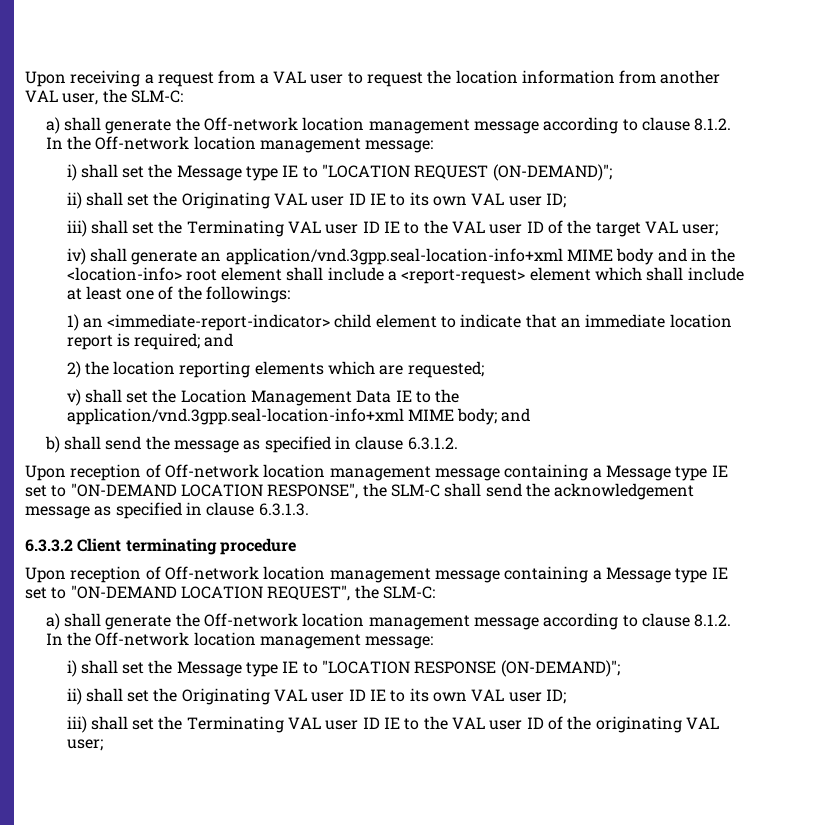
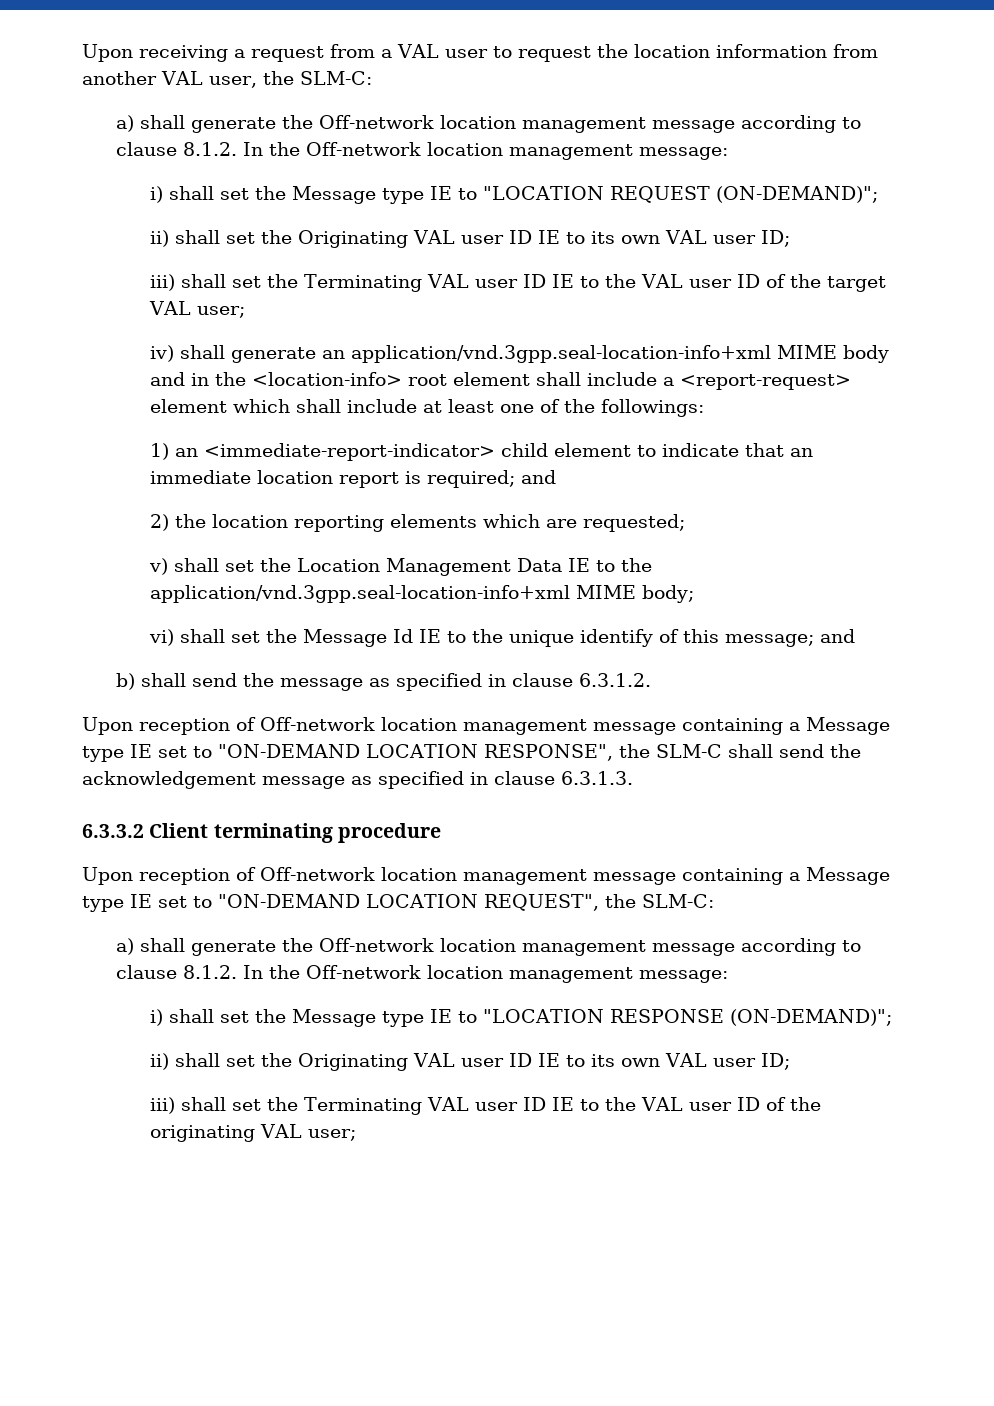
- v) shall set the Location Management Data IE to the application/vnd.3gpp.seal-location-info+xml MIME body; and
+ v) shall set the Location Management Data IE to the application/vnd.3gpp.seal-location-info+xml MIME body;
+ vi) shall set the Message Id IE to the unique identify of this message; and

